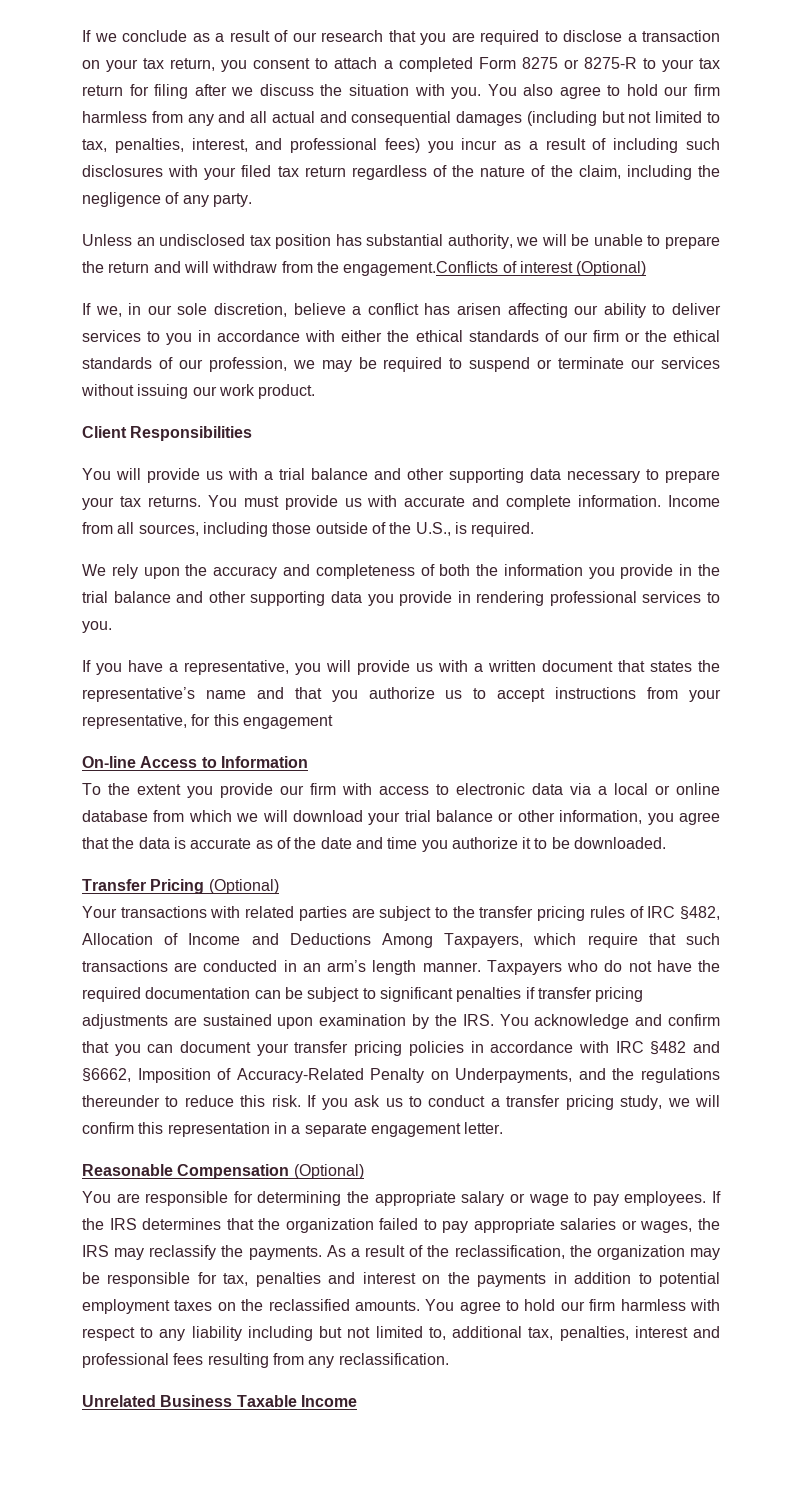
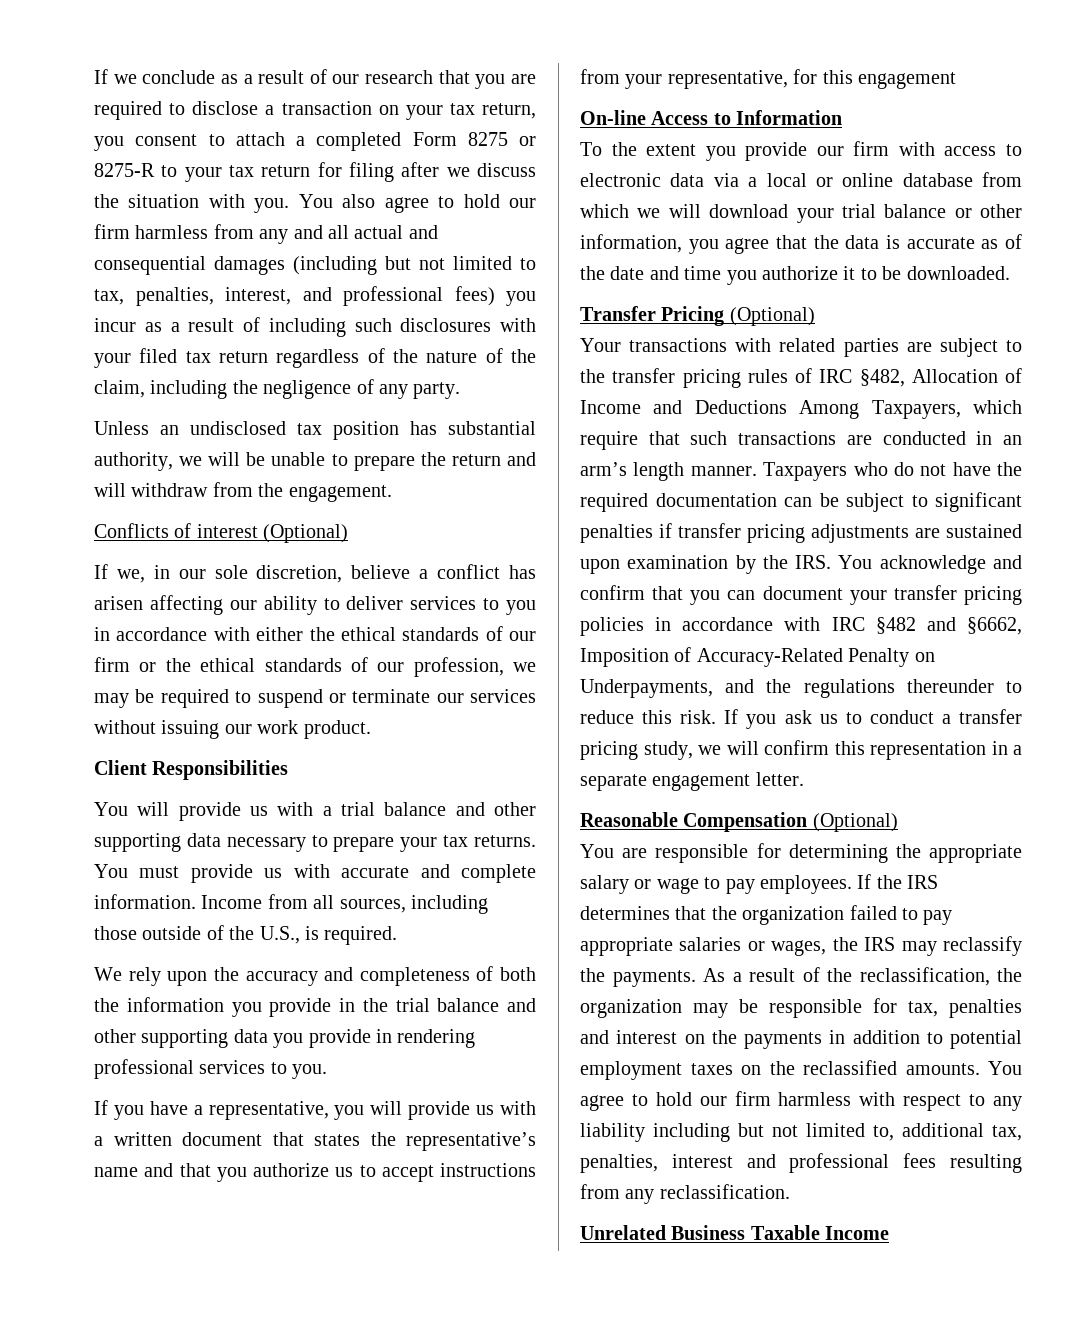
- Unless an undisclosed tax position has substantial authority, we will be unable to prepare the return and will withdraw from the engagement.Conflicts of interest (Optional)
+ Unless an undisclosed tax position has substantial authority, we will be unable to prepare the return and will withdraw from the engagement.
+ Conflicts of interest (Optional)

